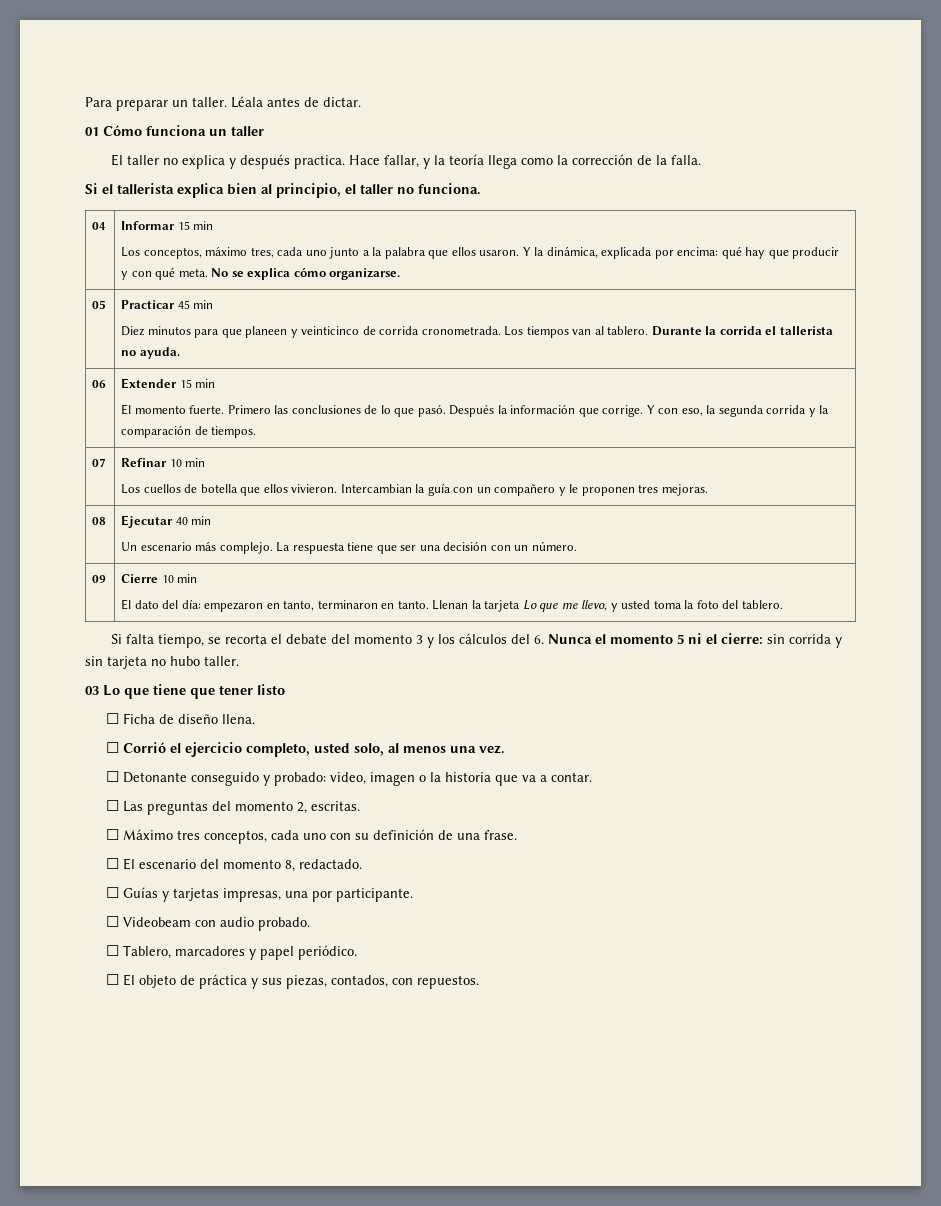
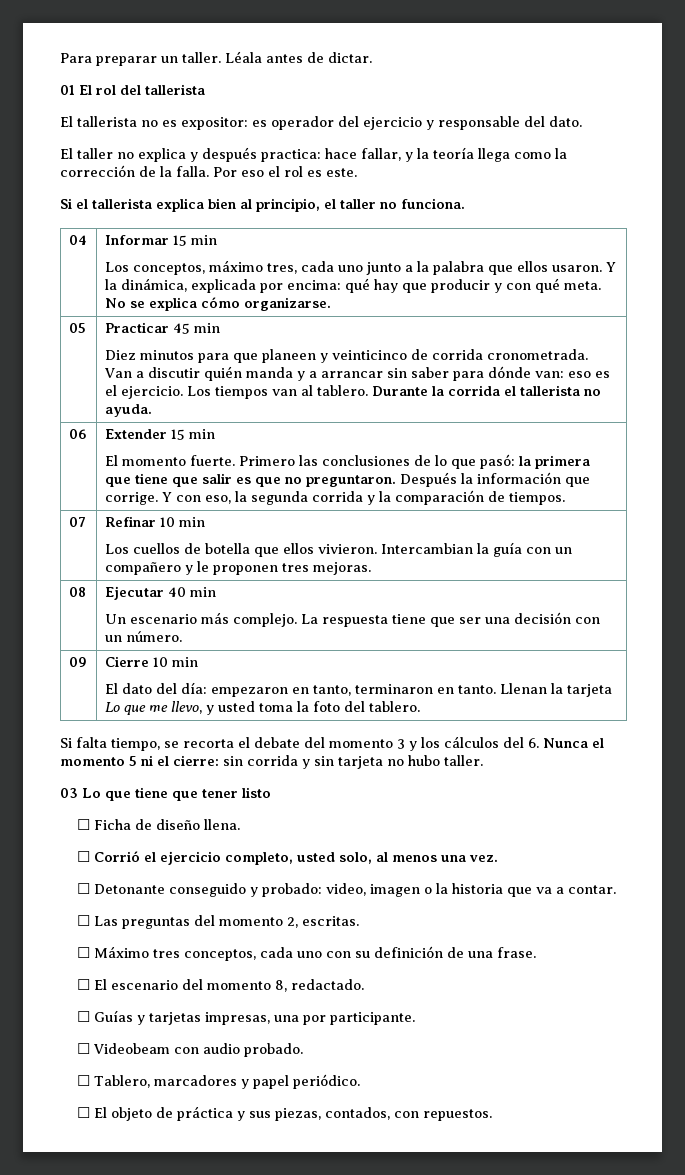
- 01 Cómo funciona un taller
+ 01 El rol del tallerista
+ El tallerista no es expositor: es operador del ejercicio y responsable del dato.
- El taller no explica y después practica. Hace fallar, y la teoría llega como la corrección de la falla.
+ El taller no explica y después practica: hace fallar, y la teoría llega como la corrección de la falla. Por eso el rol es este.
+ Van a discutir quién manda y a arrancar sin saber para dónde van: eso es el ejercicio.
  06 | Extender 15 min
- El momento fuerte. Primero las conclusiones de lo que pasó. Después la información que corrige. Y con eso, la segunda corrida y la comparación de tiempos.
+ El momento fuerte. Primero las conclusiones de lo que pasó: la primera que tiene que salir es que no preguntaron. Después la información que corrige. Y con eso, la segunda corrida y la comparación de tiempos.

